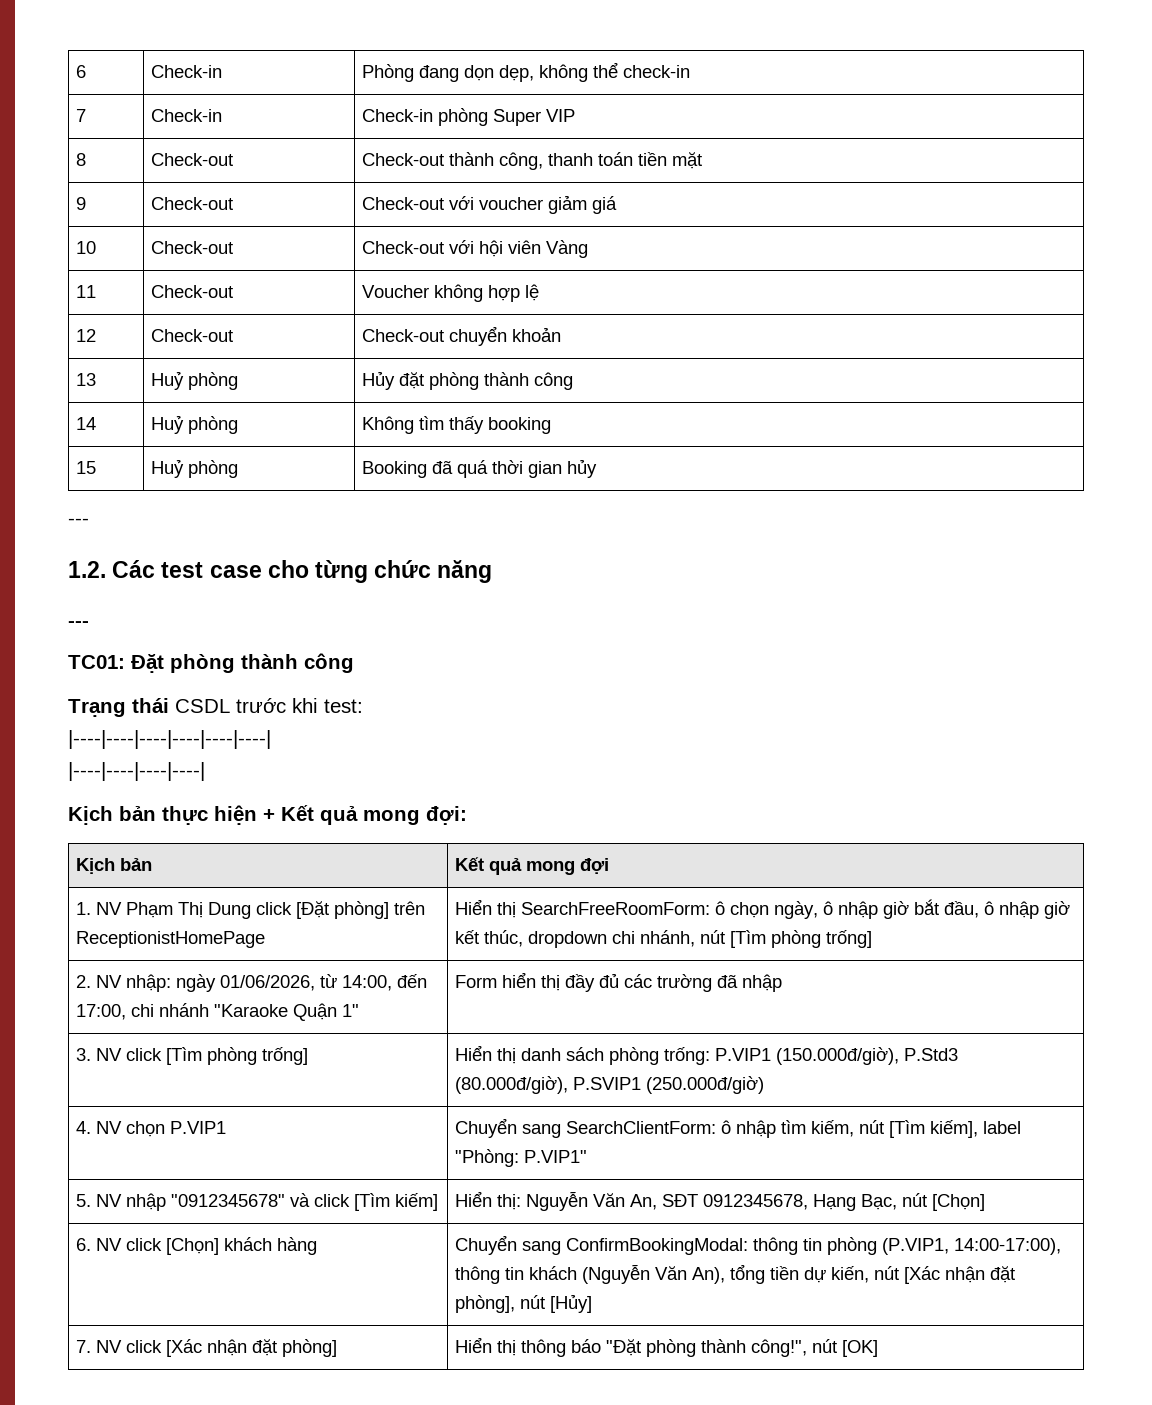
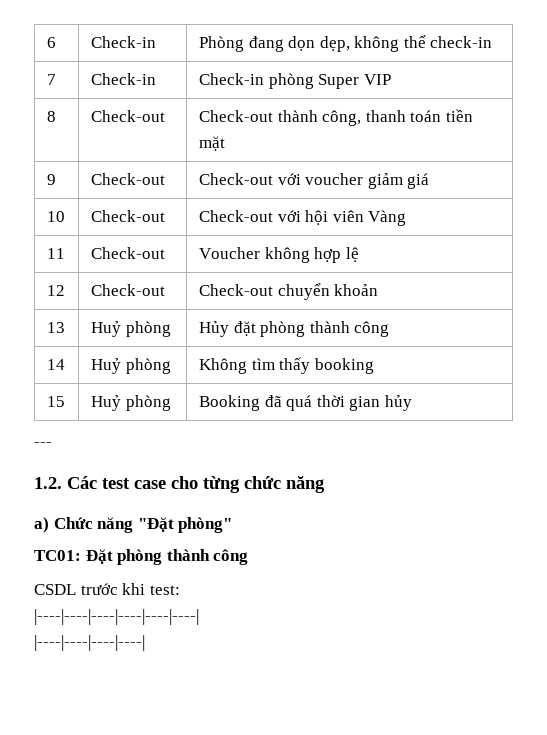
  1.2. Các test case cho từng chức năng
- ---
+ a) Chức năng "Đặt phòng"
- Trạng thái CSDL trước khi test:
+ CSDL trước khi test:
- Kịch bản thực hiện + Kết quả mong đợi:
- Kịch bản | Kết quả mong đợi
- 1. NV Phạm Thị Dung click [Đặt phòng] trên ReceptionistHomePage | Hiển thị SearchFreeRoomForm: ô chọn ngày, ô nhập giờ bắt đầu, ô nhập giờ kết thúc, dropdown chi nhánh, nút [Tìm phòng trống]
- 2. NV nhập: ngày 01/06/2026, từ 14:00, đến 17:00, chi nhánh "Karaoke Quận 1" | Form hiển thị đầy đủ các trường đã nhập
- 3. NV click [Tìm phòng trống] | Hiển thị danh sách phòng trống: P.VIP1 (150.000đ/giờ), P.Std3 (80.000đ/giờ), P.SVIP1 (250.000đ/giờ)
- 4. NV chọn P.VIP1 | Chuyển sang SearchClientForm: ô nhập tìm kiếm, nút [Tìm kiếm], label "Phòng: P.VIP1"
- 5. NV nhập "0912345678" và click [Tìm kiếm] | Hiển thị: Nguyễn Văn An, SĐT 0912345678, Hạng Bạc, nút [Chọn]
- 6. NV click [Chọn] khách hàng | Chuyển sang ConfirmBookingModal: thông tin phòng (P.VIP1, 14:00-17:00), thông tin khách (Nguyễn Văn An), tổng tiền dự kiến, nút [Xác nhận đặt phòng], nút [Hủy]
- 7. NV click [Xác nhận đặt phòng] | Hiển thị thông báo "Đặt phòng thành công!", nút [OK]

